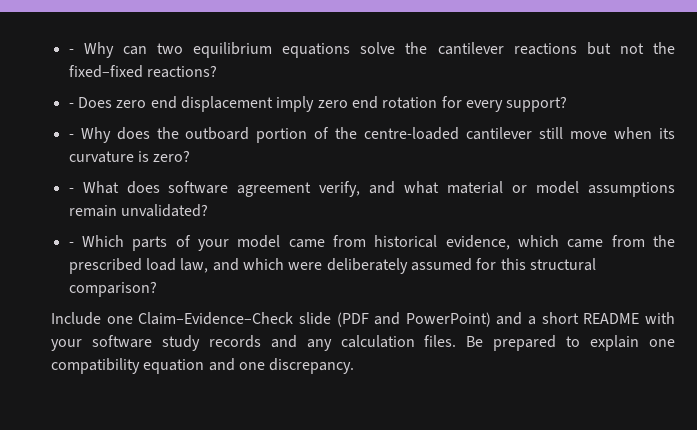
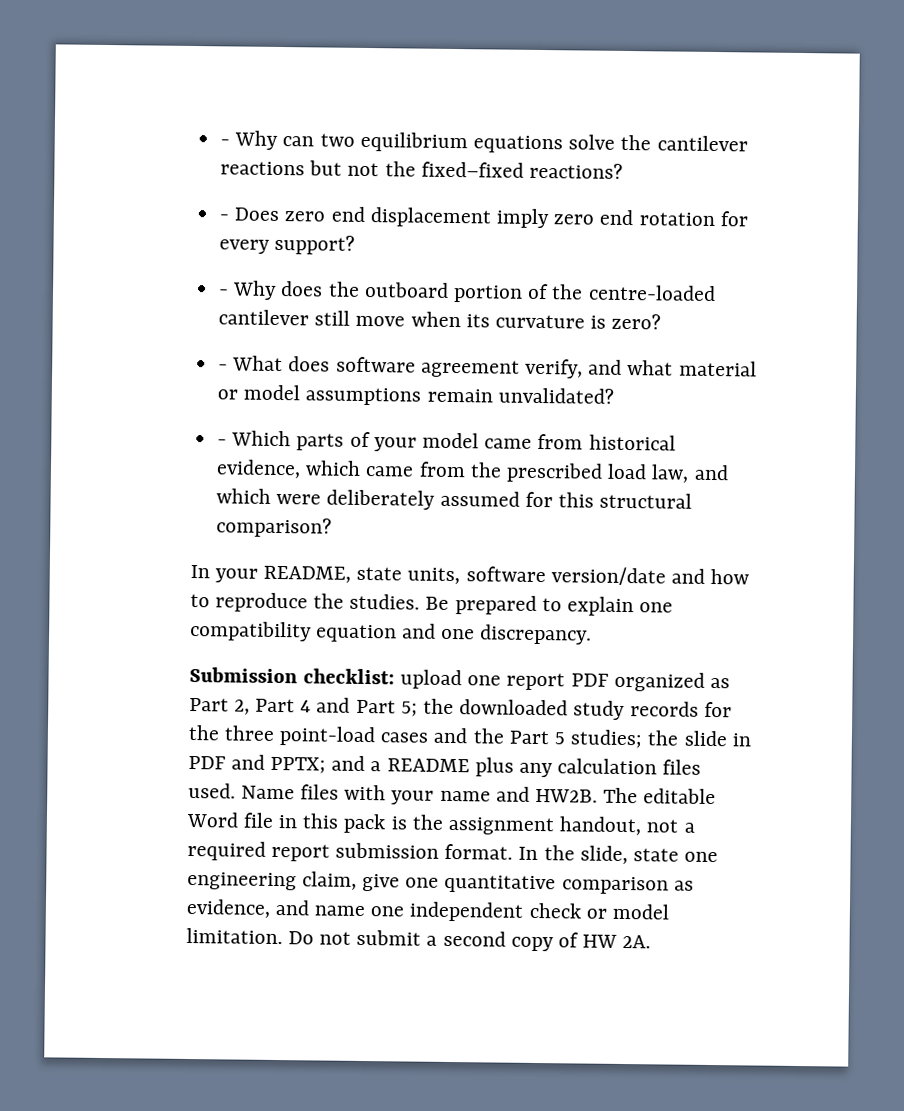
- Include one Claim–Evidence–Check slide (PDF and PowerPoint) and a short README with your software study records and any calculation files.
+ In your README, state units, software version/date and how to reproduce the studies.
+ Submission checklist: upload one report PDF organized as Part 2, Part 4 and Part 5; the downloaded study records for the three point-load cases and the Part 5 studies; the slide in PDF and PPTX; and a README plus any calculation files used. Name files with your name and HW2B. The editable Word file in this pack is the assignment handout, not a required report submission format. In the slide, state one engineering claim, give one quantitative comparison as evidence, and name one independent check or model limitation. Do not submit a second copy of HW 2A.

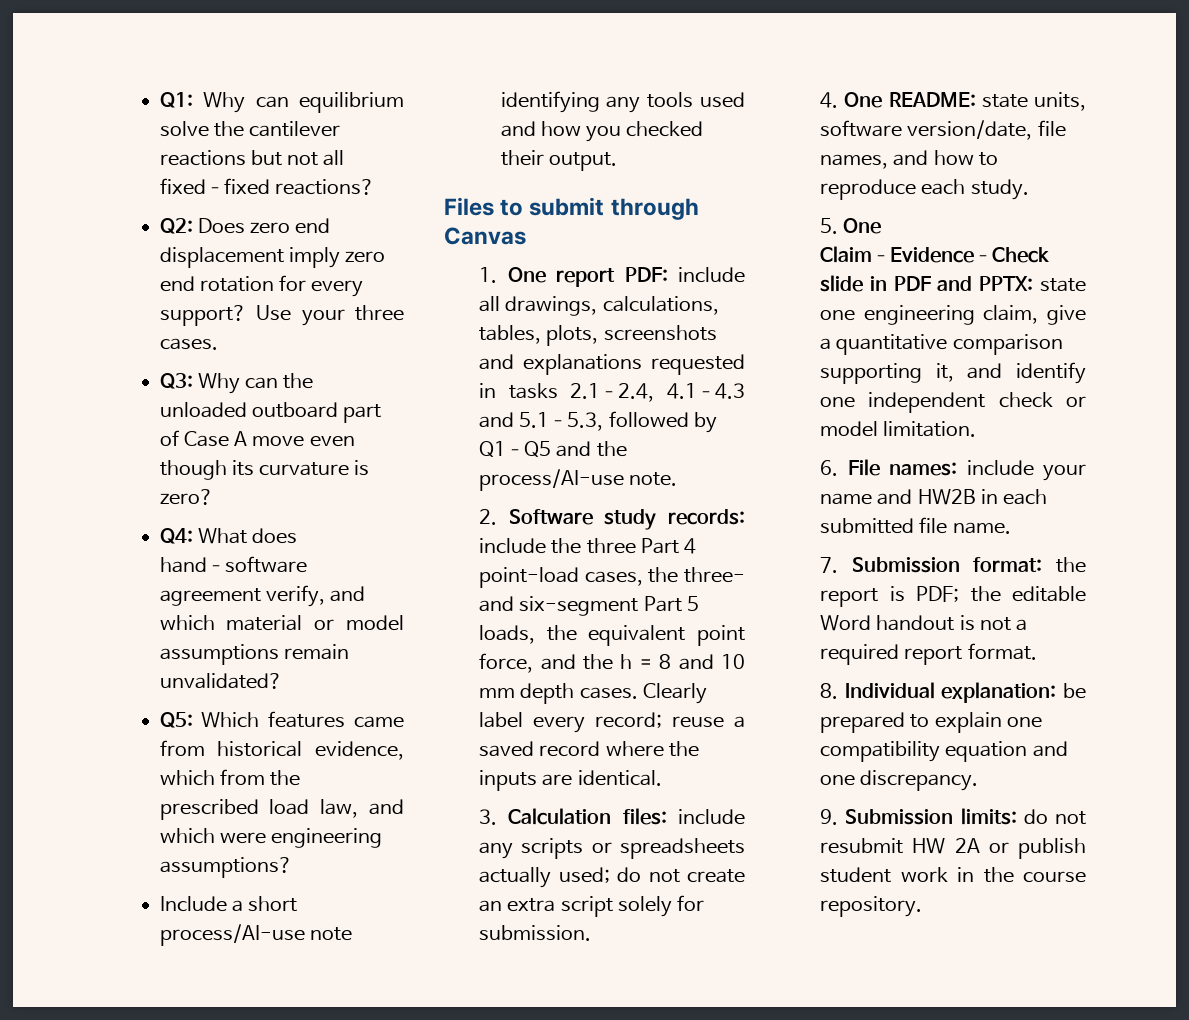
- - Why can two equilibrium equations solve the cantilever reactions but not the fixed–fixed reactions?
+ Q1: Why can equilibrium solve the cantilever reactions but not all fixed–fixed reactions?
- - Does zero end displacement imply zero end rotation for every support?
- - Why does the outboard portion of the centre-loaded cantilever still move when its curvature is zero?
+ Q2: Does zero end displacement imply zero end rotation for every support? Use your three cases.
+ Q3: Why can the unloaded outboard part of Case A move even though its curvature is zero?
- - What does software agreement verify, and what material or model assumptions remain unvalidated?
+ Q4: What does hand–software agreement verify, and which material or model assumptions remain unvalidated?
- - Which parts of your model came from historical evidence, which came from the prescribed load law, and which were deliberately assumed for this structural comparison?
- In your README, state units, software version/date and how to reproduce the studies. Be prepared to explain one compatibility equation and one discrepancy.
+ Q5: Which features came from historical evidence, which from the prescribed load law, and which were engineering assumptions?
+ Include a short process/AI-use note identifying any tools used and how you checked their output.
+ Files to submit through Canvas
+ 1. One report PDF: include all drawings, calculations, tables, plots, screenshots and explanations requested in tasks 2.1–2.4, 4.1–4.3 and 5.1–5.3, followed by Q1–Q5 and the process/AI-use note.
+ 2. Software study records: include the three Part 4 point-load cases, the three- and six-segment Part 5 loads, the equivalent point force, and the h = 8 and 10 mm depth cases. Clearly label every record; reuse a saved record where the inputs are identical.
+ 3. Calculation files: include any scripts or spreadsheets actually used; do not create an extra script solely for submission.
+ 4. One README: state units, software version/date, file names, and how to reproduce each study.
+ 5. One Claim–Evidence–Check slide in PDF and PPTX: state one engineering claim, give a quantitative comparison supporting it, and identify one independent check or model limitation.
+ 6. File names: include your name and HW2B in each submitted file name.
+ 7. Submission format: the report is PDF; the editable Word handout is not a required report format.
+ 8. Individual explanation: be prepared to explain one compatibility equation and one discrepancy.
- Submission checklist: upload one report PDF organized as Part 2, Part 4 and Part 5; the downloaded study records for the three point-load cases and the Part 5 studies; the slide in PDF and PPTX; and a README plus any calculation files used. Name files with your name and HW2B. The editable Word file in this pack is the assignment handout, not a required report submission format. In the slide, state one engineering claim, give one quantitative comparison as evidence, and name one independent check or model limitation. Do not submit a second copy of HW 2A.
+ 9. Submission limits: do not resubmit HW 2A or publish student work in the course repository.

